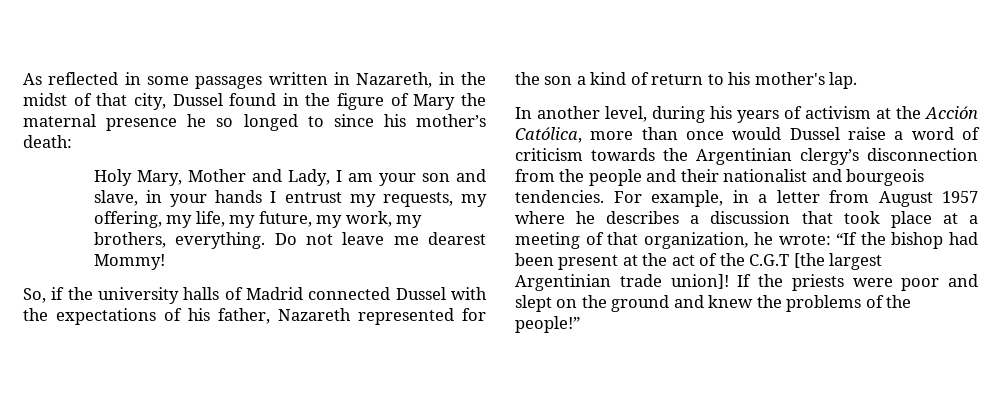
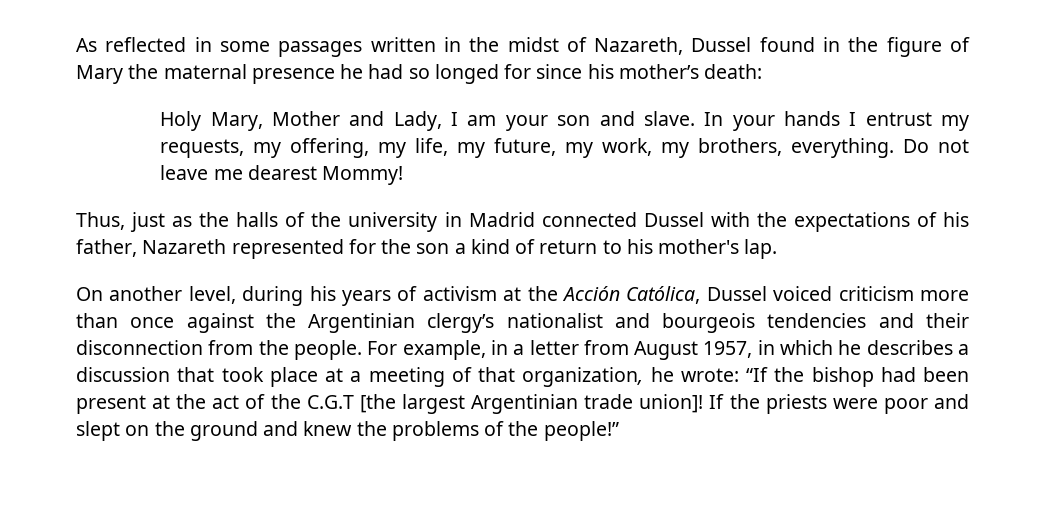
- As reflected in some passages written in Nazareth, in the midst of that city, Dussel found in the figure of Mary the maternal presence he so longed to since his mother’s death:
+ As reflected in some passages written in the midst of Nazareth, Dussel found in the figure of Mary the maternal presence he had so longed for since his mother’s death:
- Holy Mary, Mother and Lady, I am your son and slave, in your hands I entrust my requests, my offering, my life, my future, my work, my brothers, everything.
+ Holy Mary, Mother and Lady, I am your son and slave. In your hands I entrust my requests, my offering, my life, my future, my work, my brothers, everything.
- So, if the university halls of Madrid connected Dussel with the expectations of his father, Nazareth represented for the son a kind of return to his mother's lap.
+ Thus, just as the halls of the university in Madrid connected Dussel with the expectations of his father, Nazareth represented for the son a kind of return to his mother's lap.
- In another level, during his years of activism at the Acción Católica, more than once would Dussel raise a word of criticism towards the Argentinian clergy’s disconnection from the people and their nationalist and bourgeois tendencies.
+ On another level, during his years of activism at the Acción Católica, Dussel voiced criticism more than once against the Argentinian clergy’s nationalist and bourgeois tendencies and their disconnection from the people.
- For example, in a letter from August 1957 where he describes a discussion that took place at a meeting of that organization, he wrote: “If the bishop had been present at the act of the C.G.T [the largest Argentinian trade union]!
+ For example, in a letter from August 1957, in which he describes a discussion that took place at a meeting of that organization, he wrote: “If the bishop had been present at the act of the C.G.T [the largest Argentinian trade union]!

